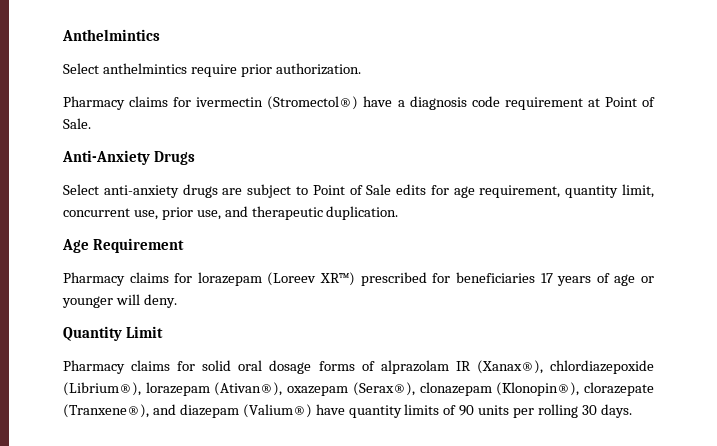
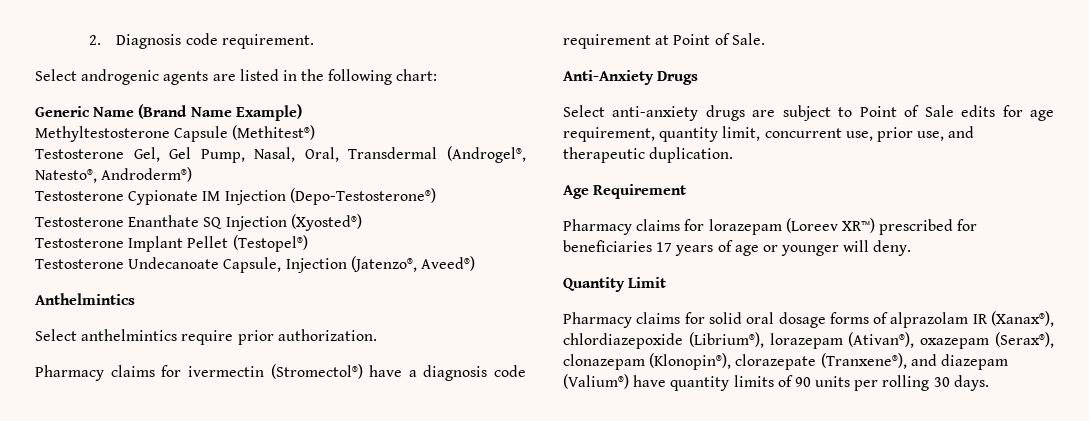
+ 2. Diagnosis code requirement.
+ Select androgenic agents are listed in the following chart:
+ Generic Name (Brand Name Example)
+ Methyltestosterone Capsule (Methitest®)
+ Testosterone Gel, Gel Pump, Nasal, Oral, Transdermal (Androgel®, Natesto®, Androderm®)
+ Testosterone Cypionate IM Injection (Depo-Testosterone®)
+ Testosterone Enanthate SQ Injection (Xyosted®)
+ Testosterone Implant Pellet (Testopel®)
+ Testosterone Undecanoate Capsule, Injection (Jatenzo®, Aveed®)

